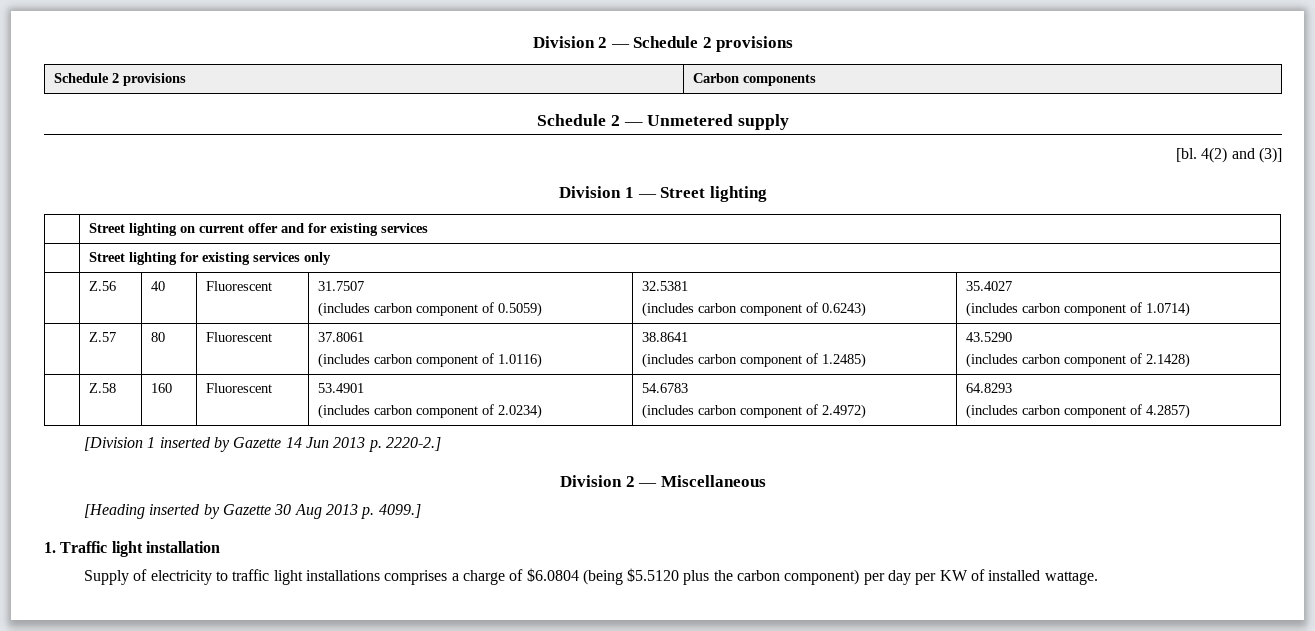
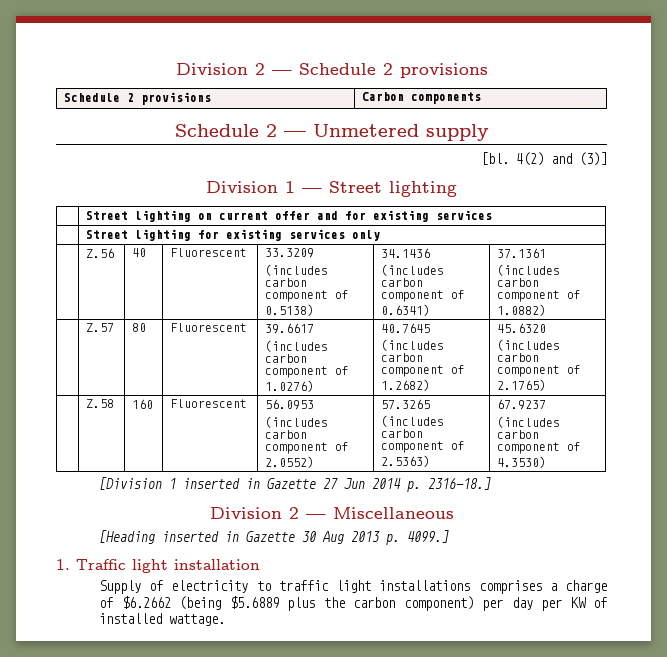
- | Z.56 | 40 | Fluorescent | 31.7507
- (includes carbon component of 0.5059) | 32.5381
- (includes carbon component of 0.6243) | 35.4027
- (includes carbon component of 1.0714)
+ | Z.56 | 40 | Fluorescent | 33.3209
+ (includes carbon component of 0.5138) | 34.1436
+ (includes carbon component of 0.6341) | 37.1361
+ (includes carbon component of 1.0882)
- | Z.57 | 80 | Fluorescent | 37.8061
- (includes carbon component of 1.0116) | 38.8641
- (includes carbon component of 1.2485) | 43.5290
- (includes carbon component of 2.1428)
+ | Z.57 | 80 | Fluorescent | 39.6617
+ (includes carbon component of 1.0276) | 40.7645
+ (includes carbon component of 1.2682) | 45.6320
+ (includes carbon component of 2.1765)
- | Z.58 | 160 | Fluorescent | 53.4901
- (includes carbon component of 2.0234) | 54.6783
- (includes carbon component of 2.4972) | 64.8293
- (includes carbon component of 4.2857)
+ | Z.58 | 160 | Fluorescent | 56.0953
+ (includes carbon component of 2.0552) | 57.3265
+ (includes carbon component of 2.5363) | 67.9237
+ (includes carbon component of 4.3530)
- [Division 1 inserted by Gazette 14 Jun 2013 p. 2220-2.]
+ [Division 1 inserted in Gazette 27 Jun 2014 p. 2316-18.]
- [Heading inserted by Gazette 30 Aug 2013 p. 4099.]
+ [Heading inserted in Gazette 30 Aug 2013 p. 4099.]
- Supply of electricity to traffic light installations comprises a charge of $6.0804 (being $5.5120 plus the carbon component) per day per KW of installed wattage.
+ Supply of electricity to traffic light installations comprises a charge of $6.2662 (being $5.6889 plus the carbon component) per day per KW of installed wattage.

